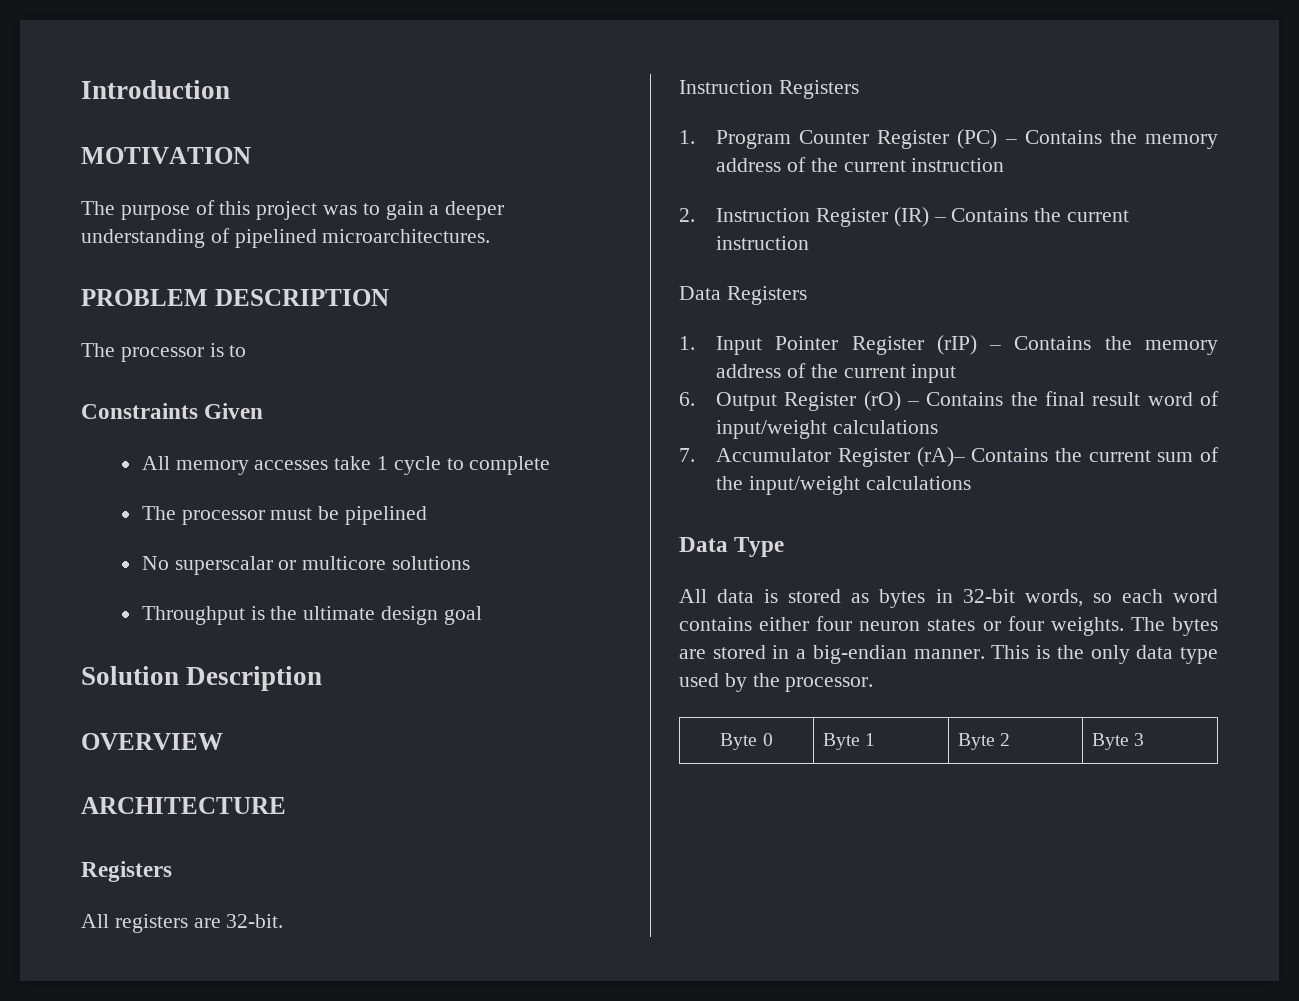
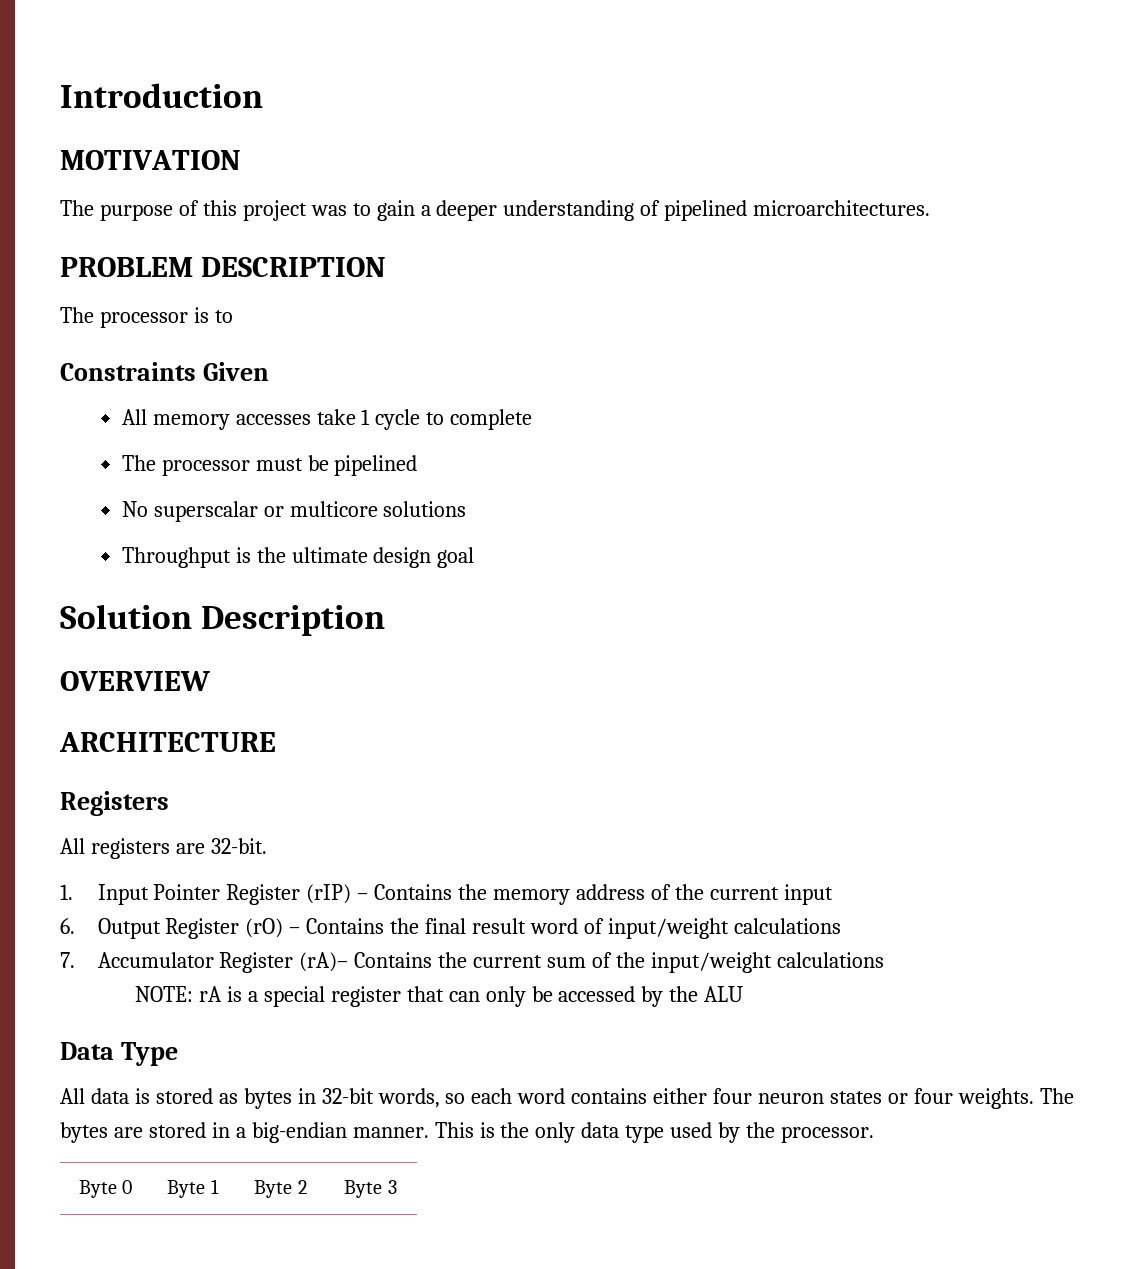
- Instruction Registers
- 1. Program Counter Register (PC) – Contains the memory address of the current instruction
- 2. Instruction Register (IR) – Contains the current instruction
- Data Registers
+ NOTE: rA is a special register that can only be accessed by the ALU

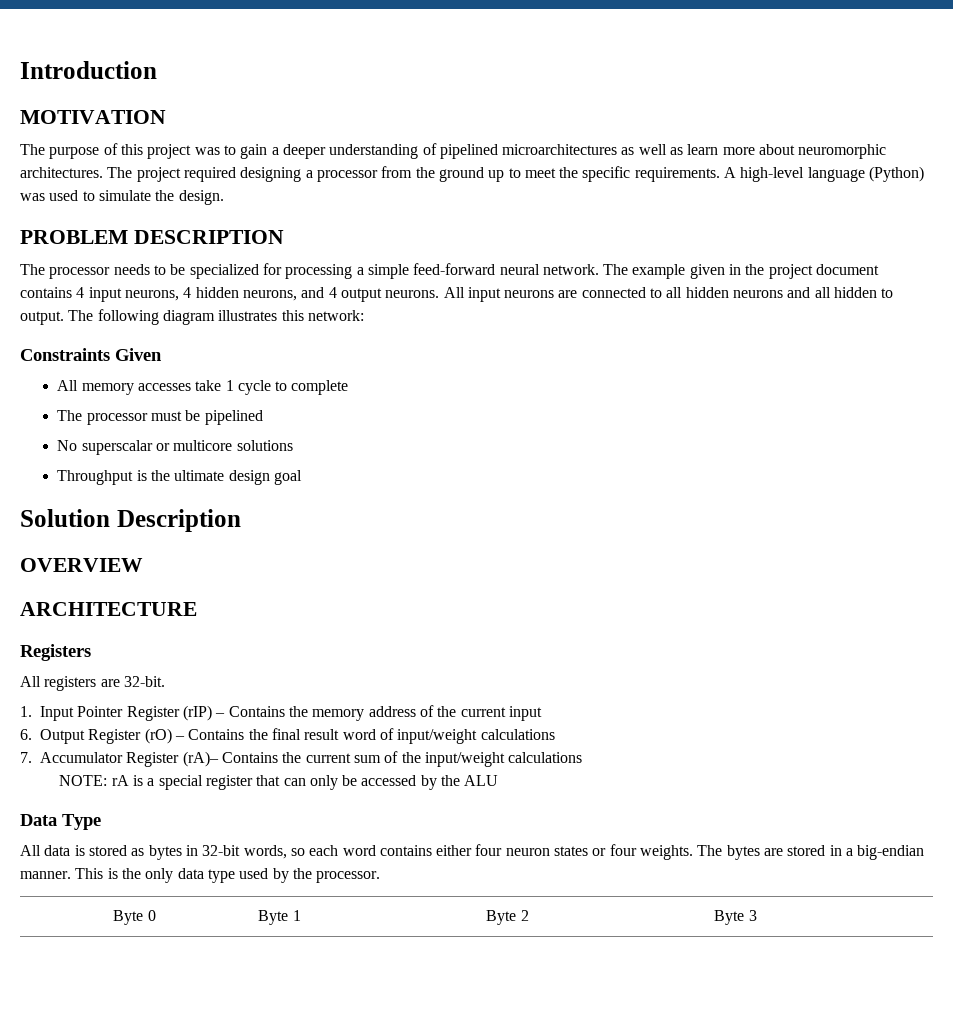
- The purpose of this project was to gain a deeper understanding of pipelined microarchitectures.
+ The purpose of this project was to gain a deeper understanding of pipelined microarchitectures as well as learn more about neuromorphic architectures. The project required designing a processor from the ground up to meet the specific requirements. A high-level language (Python) was used to simulate the design.
- The processor is to
+ The processor needs to be specialized for processing a simple feed-forward neural network. The example given in the project document contains 4 input neurons, 4 hidden neurons, and 4 output neurons. All input neurons are connected to all hidden neurons and all hidden to output. The following diagram illustrates this network:

